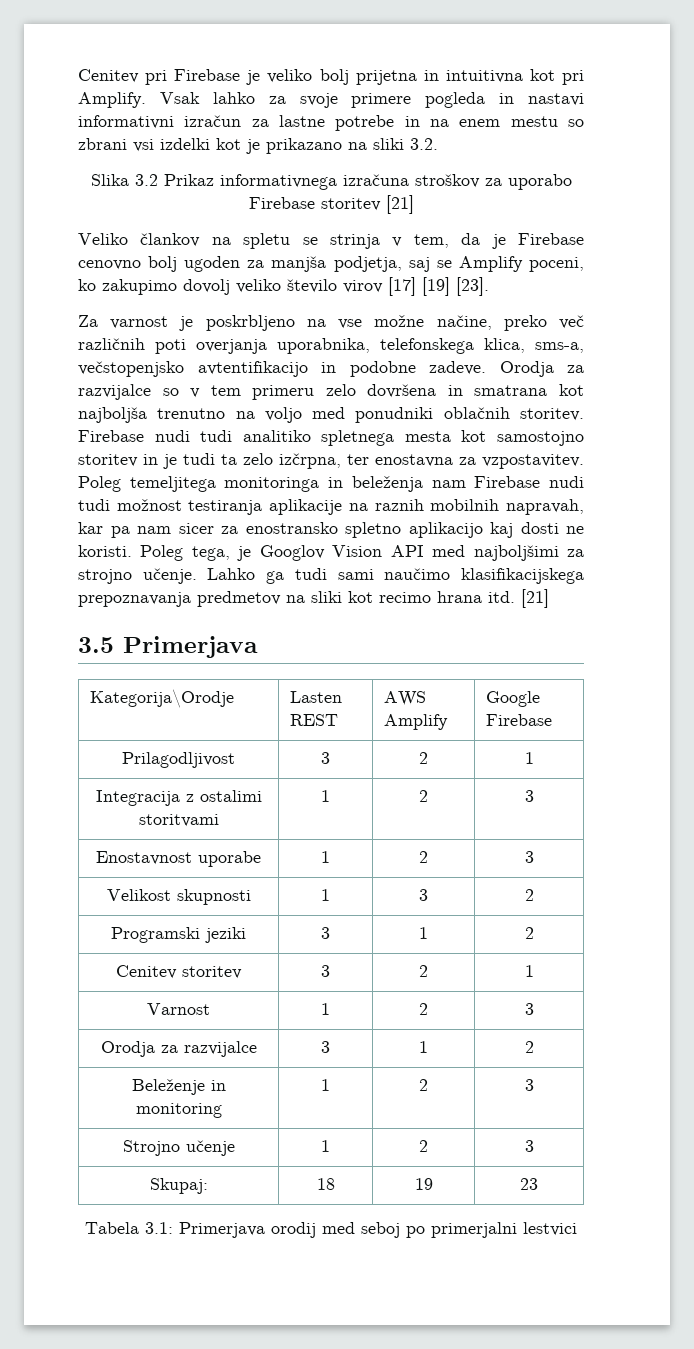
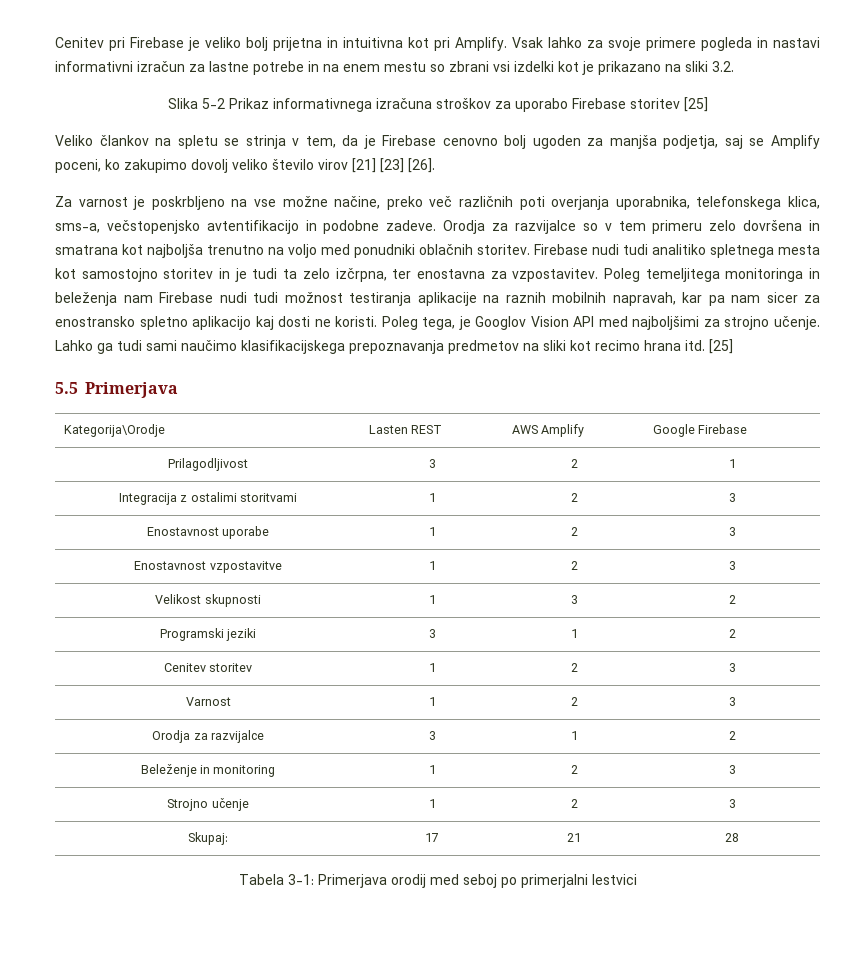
- Slika 3.2 Prikaz informativnega izračuna stroškov za uporabo Firebase storitev [21]
+ Slika 5-2 Prikaz informativnega izračuna stroškov za uporabo Firebase storitev [25]
- Veliko člankov na spletu se strinja v tem, da je Firebase cenovno bolj ugoden za manjša podjetja, saj se Amplify poceni, ko zakupimo dovolj veliko število virov [17] [19] [23].
+ Veliko člankov na spletu se strinja v tem, da je Firebase cenovno bolj ugoden za manjša podjetja, saj se Amplify poceni, ko zakupimo dovolj veliko število virov [21] [23] [26].
- Lahko ga tudi sami naučimo klasifikacijskega prepoznavanja predmetov na sliki kot recimo hrana itd. [21]
- 3.5 Primerjava
+ Lahko ga tudi sami naučimo klasifikacijskega prepoznavanja predmetov na sliki kot recimo hrana itd. [25]
+ 5.5 Primerjava
+ Enostavnost vzpostavitve | 1 | 2 | 3
- Cenitev storitev | 3 | 2 | 1
+ Cenitev storitev | 1 | 2 | 3
- Skupaj: | 18 | 19 | 23
+ Skupaj: | 17 | 21 | 28
- Tabela 3.1: Primerjava orodij med seboj po primerjalni lestvici
+ Tabela 3-1: Primerjava orodij med seboj po primerjalni lestvici

